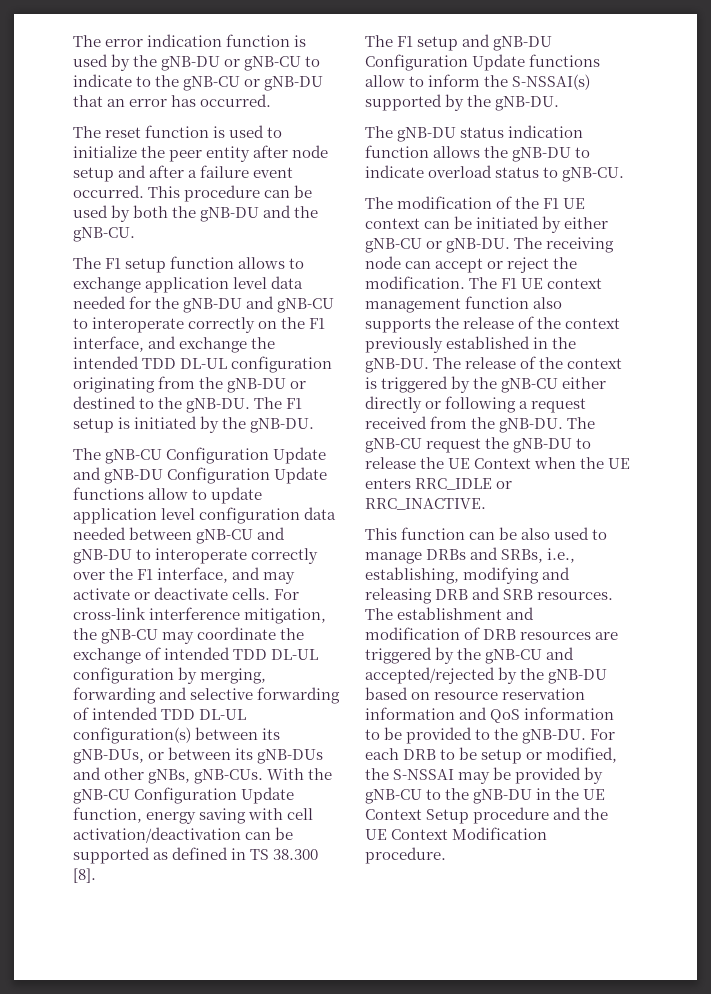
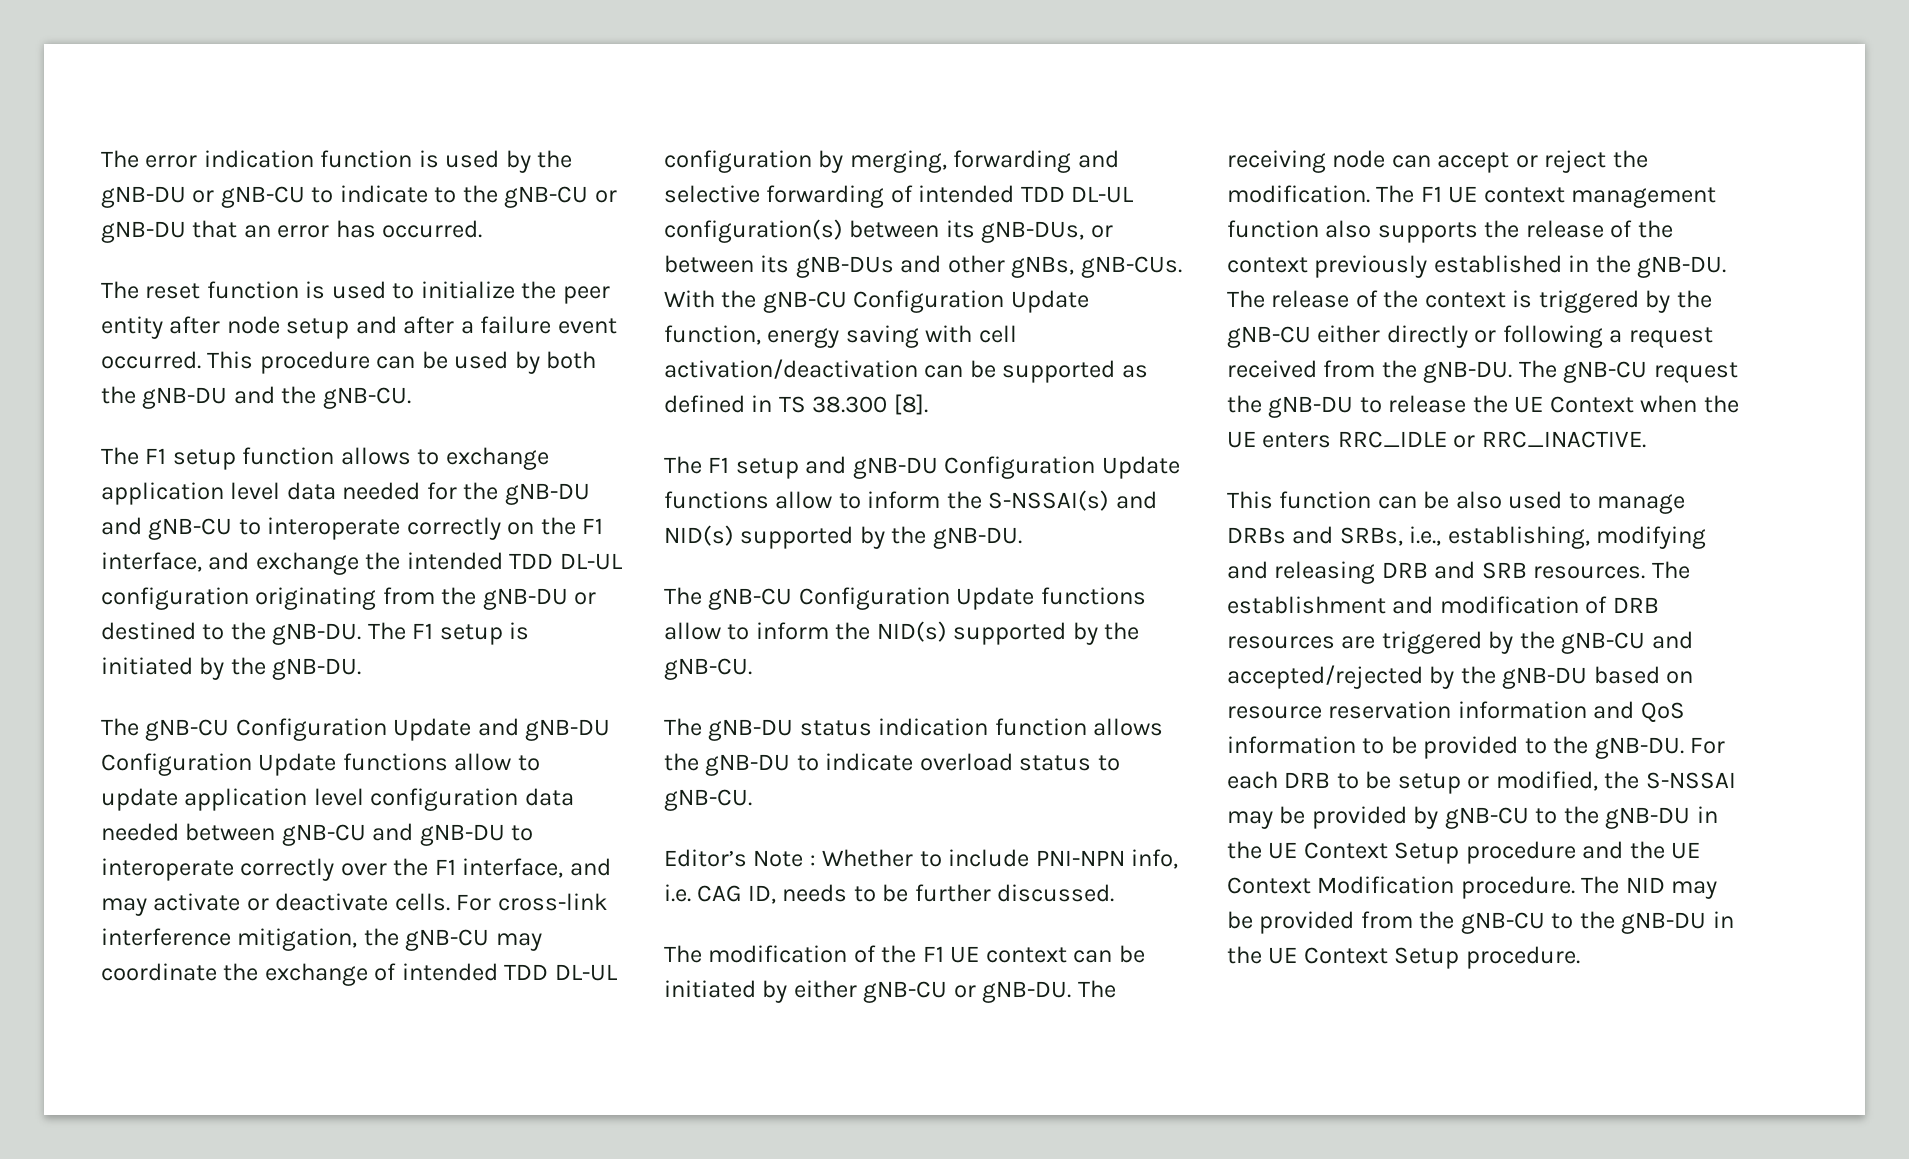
- The F1 setup and gNB-DU Configuration Update functions allow to inform the S-NSSAI(s) supported by the gNB-DU.
+ The F1 setup and gNB-DU Configuration Update functions allow to inform the S-NSSAI(s) and NID(s) supported by the gNB-DU.
+ The gNB-CU Configuration Update functions allow to inform the NID(s) supported by the gNB-CU.
+ Editor’s Note : Whether to include PNI-NPN info, i.e. CAG ID, needs to be further discussed.
+ The NID may be provided from the gNB-CU to the gNB-DU in the UE Context Setup procedure.

